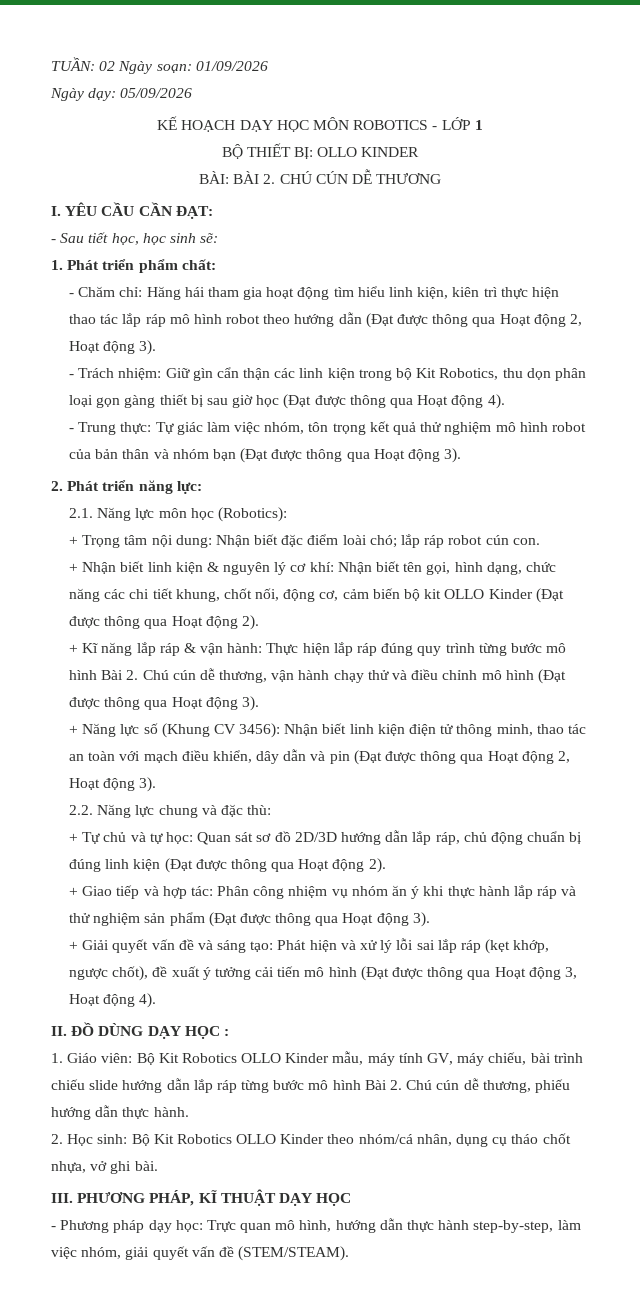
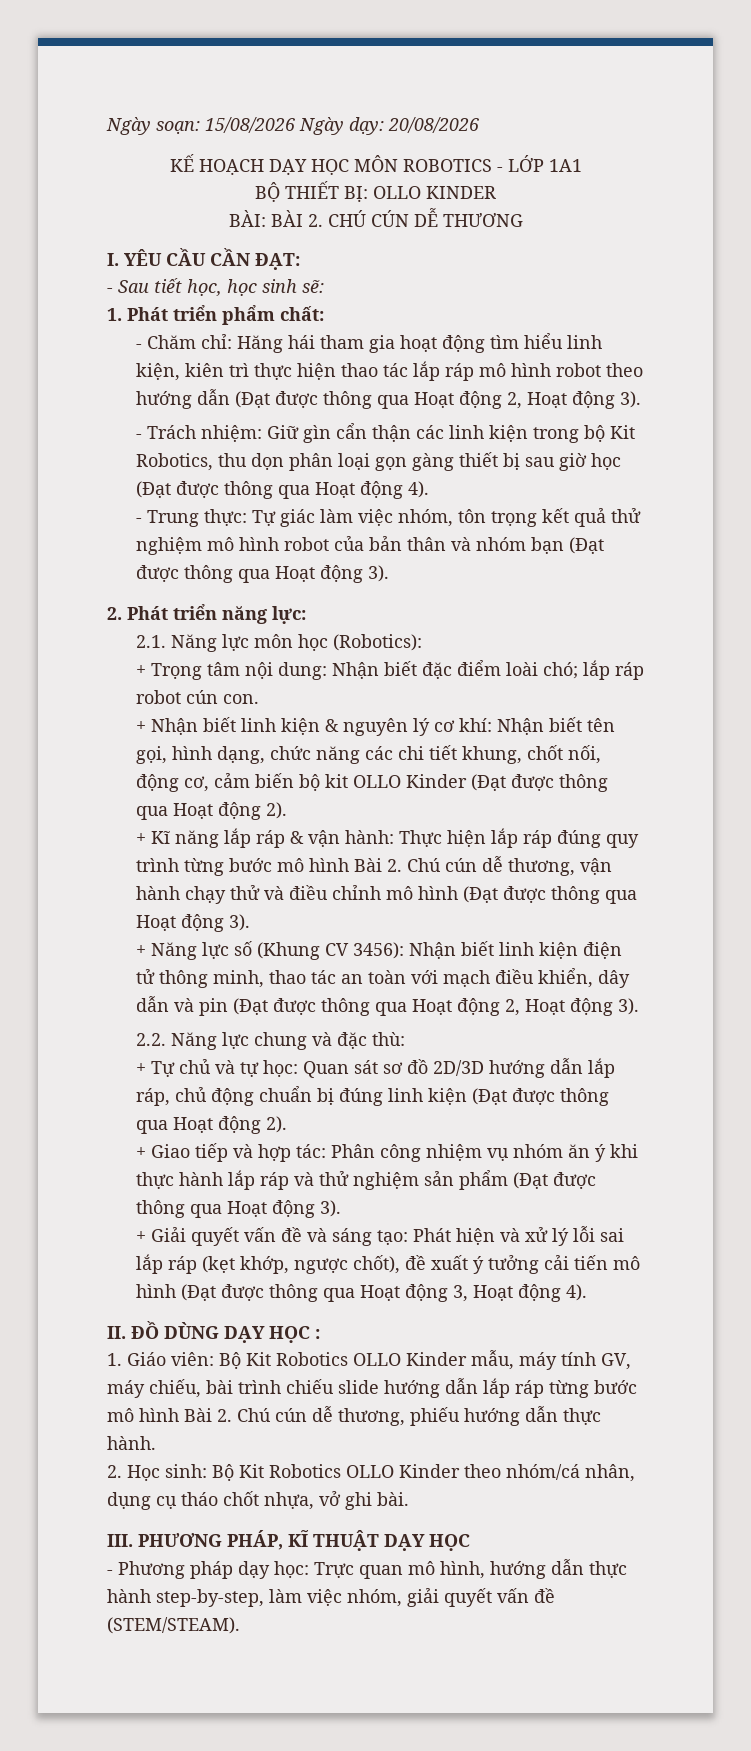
- TUẦN: 02 Ngày soạn: 01/09/2026
- Ngày dạy: 05/09/2026
+ Ngày soạn: 15/08/2026 Ngày dạy: 20/08/2026
- KẾ HOẠCH DẠY HỌC MÔN ROBOTICS - LỚP 1
+ KẾ HOẠCH DẠY HỌC MÔN ROBOTICS - LỚP 1A1

